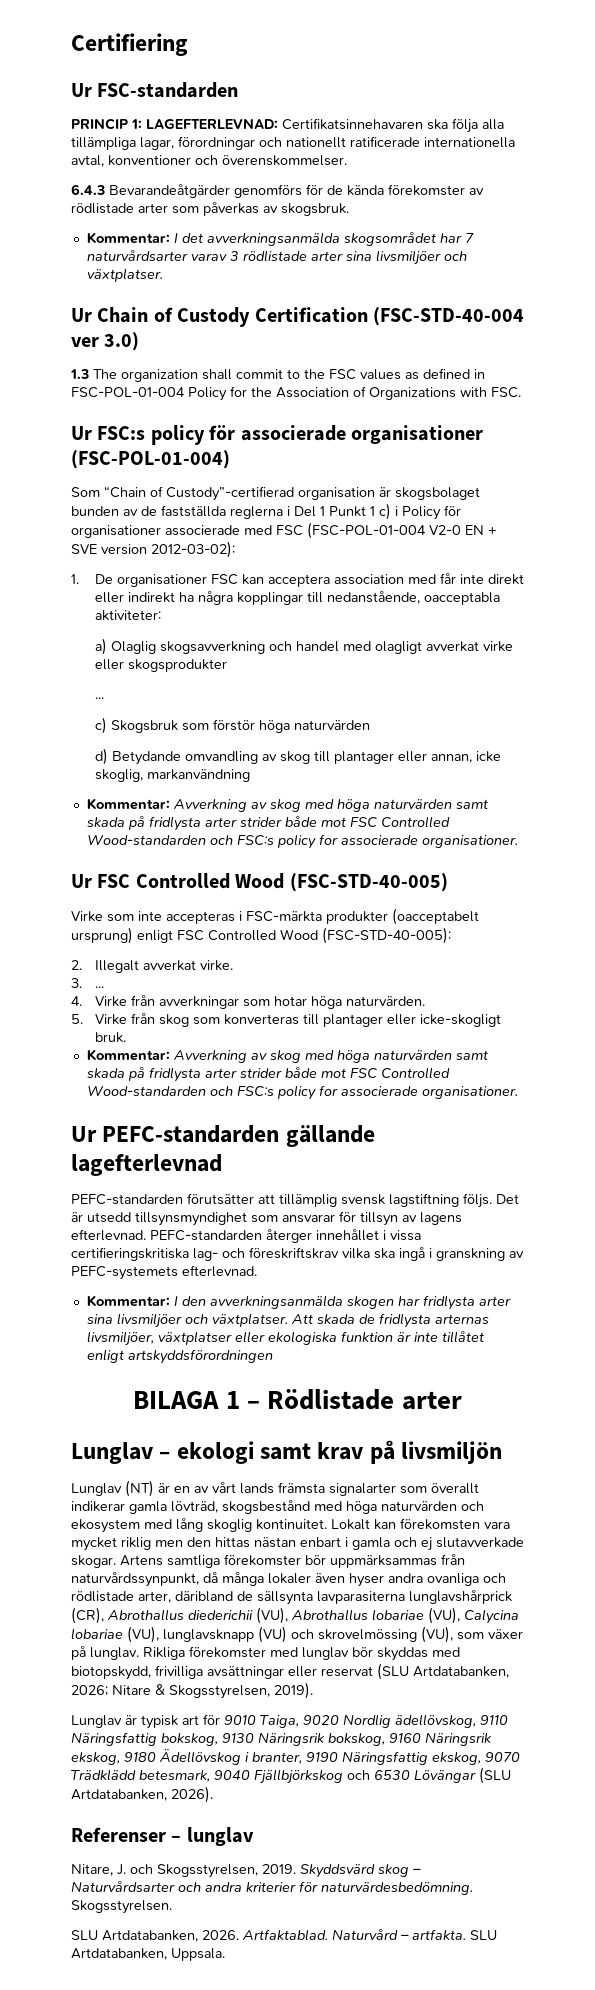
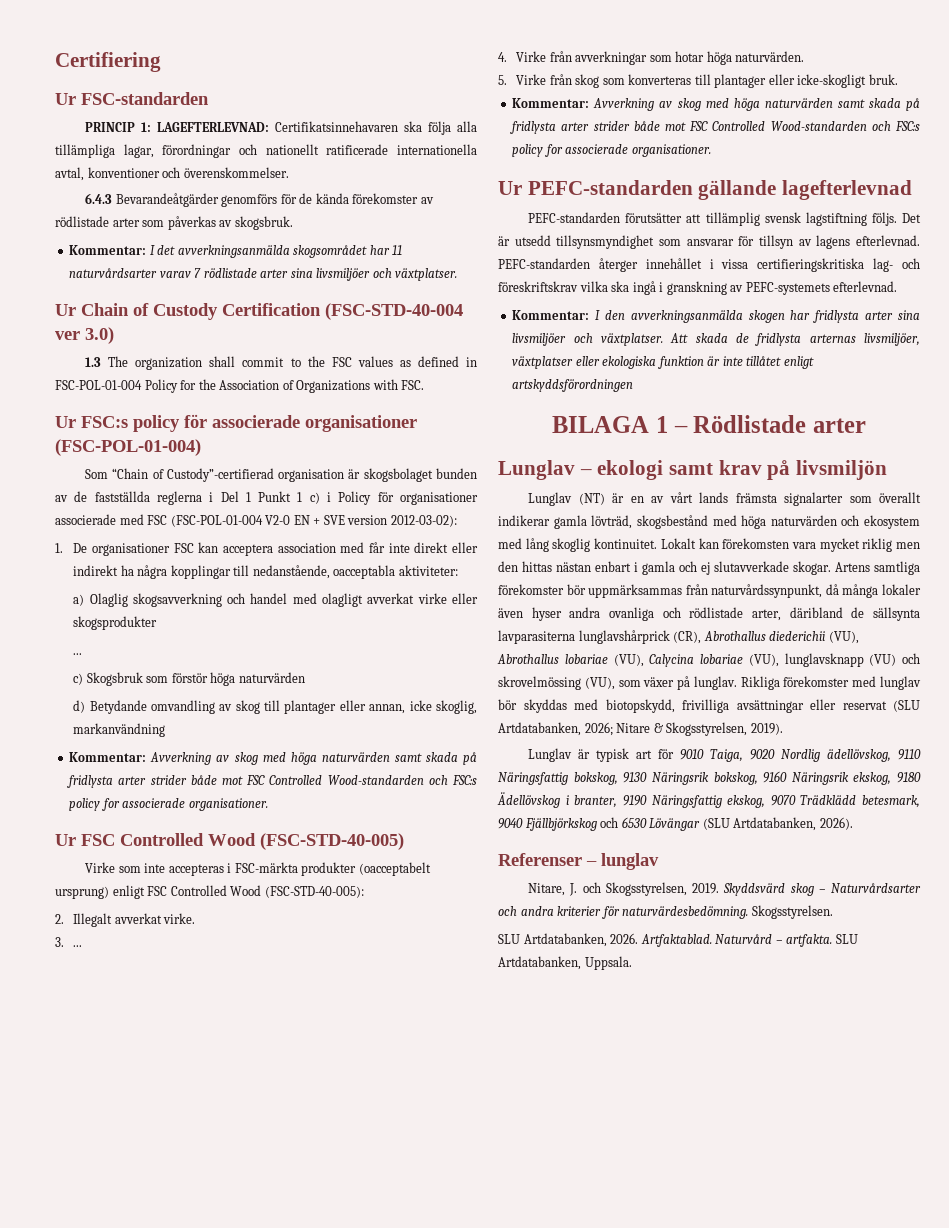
- Kommentar: I det avverkningsanmälda skogsområdet har 7 naturvårdsarter varav 3 rödlistade arter sina livsmiljöer och växtplatser.
+ Kommentar: I det avverkningsanmälda skogsområdet har 11 naturvårdsarter varav 7 rödlistade arter sina livsmiljöer och växtplatser.

